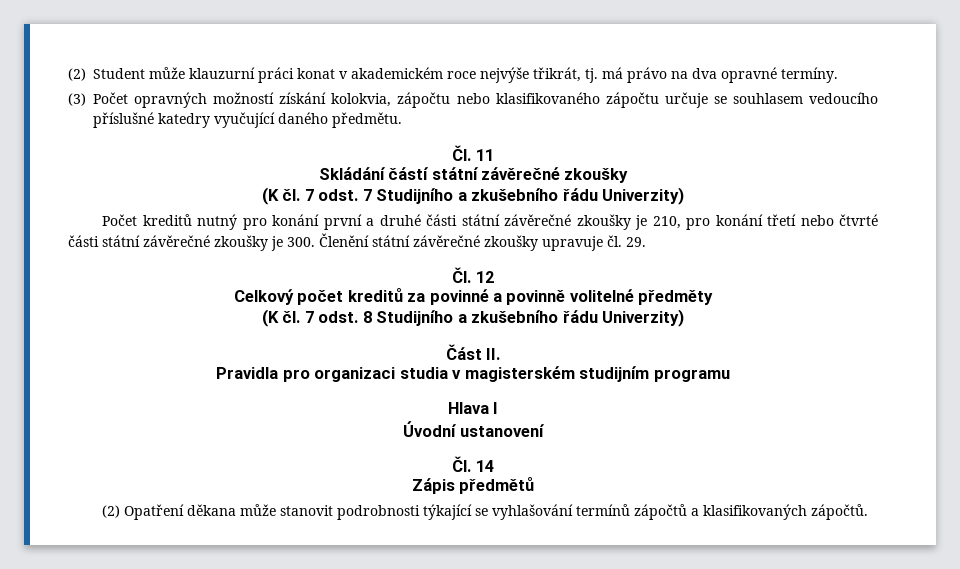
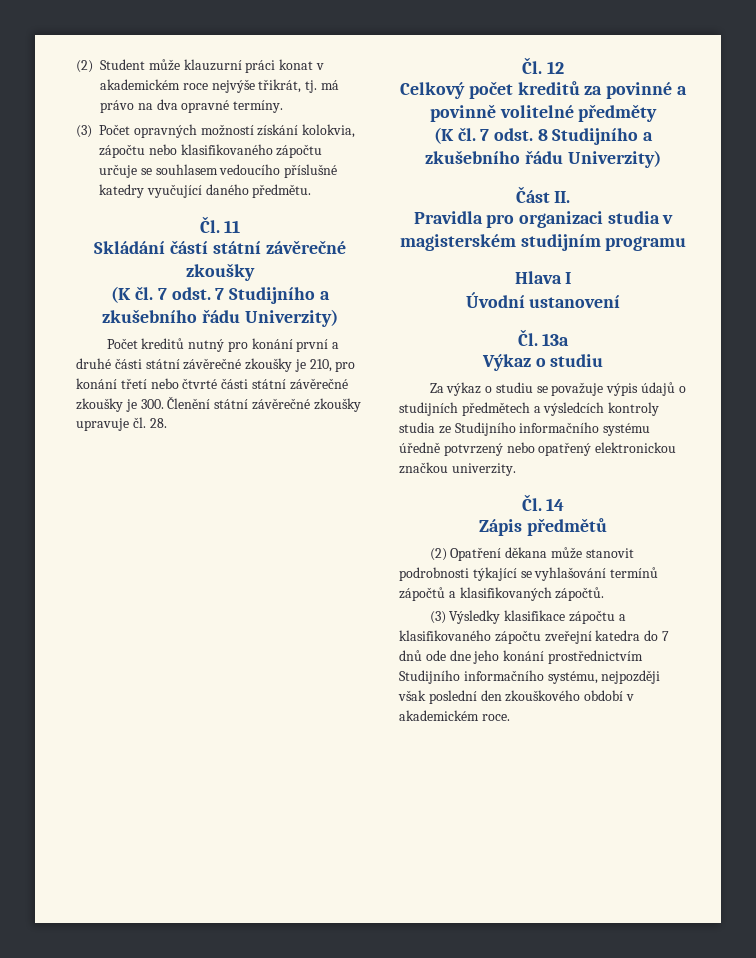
- Počet kreditů nutný pro konání první a druhé části státní závěrečné zkoušky je 210, pro konání třetí nebo čtvrté části státní závěrečné zkoušky je 300. Členění státní závěrečné zkoušky upravuje čl. 29.
+ Počet kreditů nutný pro konání první a druhé části státní závěrečné zkoušky je 210, pro konání třetí nebo čtvrté části státní závěrečné zkoušky je 300. Členění státní závěrečné zkoušky upravuje čl. 28.
+ Čl. 13a
+ Výkaz o studiu
+ Za výkaz o studiu se považuje výpis údajů o studijních předmětech a výsledcích kontroly studia ze Studijního informačního systému úředně potvrzený nebo opatřený elektronickou značkou univerzity.
+ (3) Výsledky klasifikace zápočtu a klasifikovaného zápočtu zveřejní katedra do 7 dnů ode dne jeho konání prostřednictvím Studijního informačního systému, nejpozději však poslední den zkouškového období v akademickém roce.

